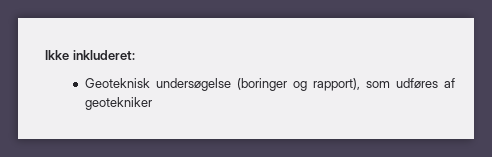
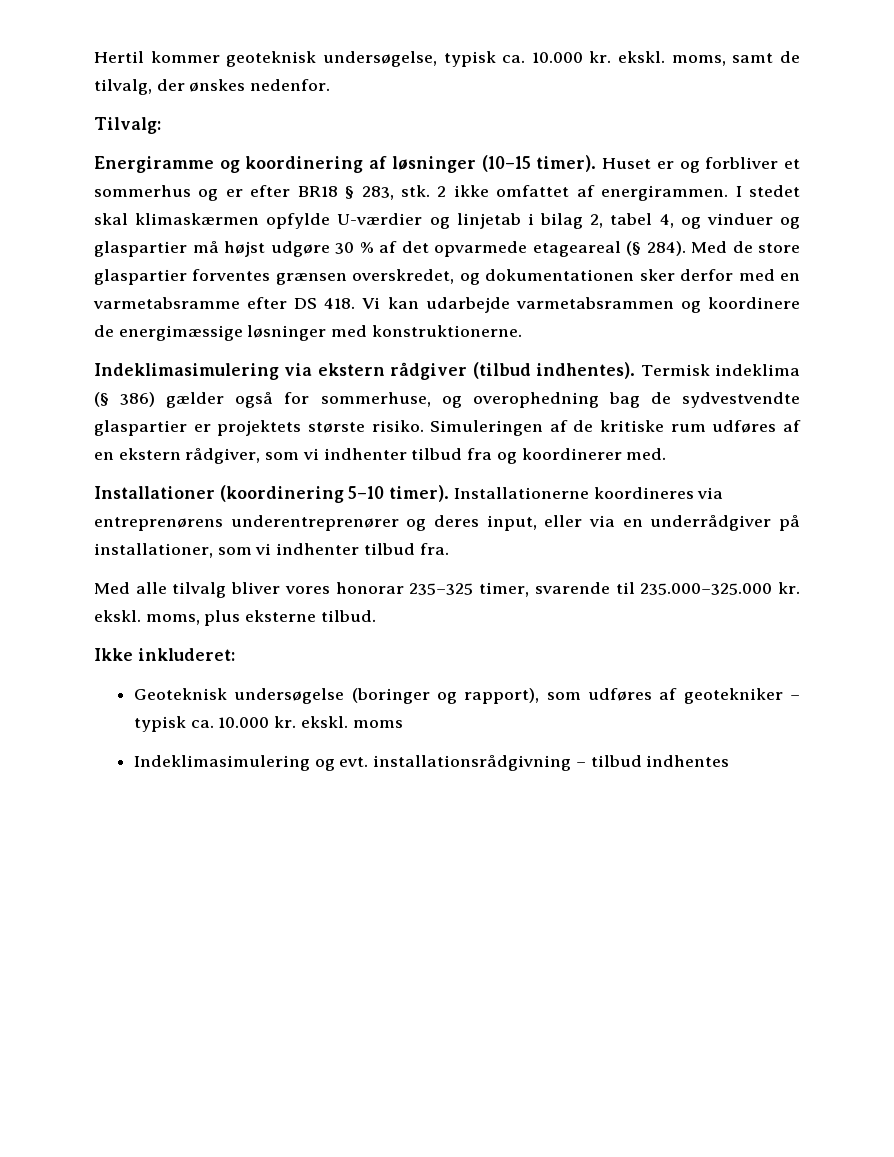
+ Hertil kommer geoteknisk undersøgelse, typisk ca. 10.000 kr. ekskl. moms, samt de tilvalg, der ønskes nedenfor.
+ Tilvalg:
+ Energiramme og koordinering af løsninger (10–15 timer). Huset er og forbliver et sommerhus og er efter BR18 § 283, stk. 2 ikke omfattet af energirammen. I stedet skal klimaskærmen opfylde U-værdier og linjetab i bilag 2, tabel 4, og vinduer og glaspartier må højst udgøre 30 % af det opvarmede etageareal (§ 284). Med de store glaspartier forventes grænsen overskredet, og dokumentationen sker derfor med en varmetabsramme efter DS 418. Vi kan udarbejde varmetabsrammen og koordinere de energimæssige løsninger med konstruktionerne.
+ Indeklimasimulering via ekstern rådgiver (tilbud indhentes). Termisk indeklima (§ 386) gælder også for sommerhuse, og overophedning bag de sydvestvendte glaspartier er projektets største risiko. Simuleringen af de kritiske rum udføres af en ekstern rådgiver, som vi indhenter tilbud fra og koordinerer med.
+ Installationer (koordinering 5–10 timer). Installationerne koordineres via entreprenørens underentreprenører og deres input, eller via en underrådgiver på installationer, som vi indhenter tilbud fra.
+ Med alle tilvalg bliver vores honorar 235–325 timer, svarende til 235.000–325.000 kr. ekskl. moms, plus eksterne tilbud.
- Geoteknisk undersøgelse (boringer og rapport), som udføres af geotekniker
+ Geoteknisk undersøgelse (boringer og rapport), som udføres af geotekniker – typisk ca. 10.000 kr. ekskl. moms
+ Indeklimasimulering og evt. installationsrådgivning – tilbud indhentes

